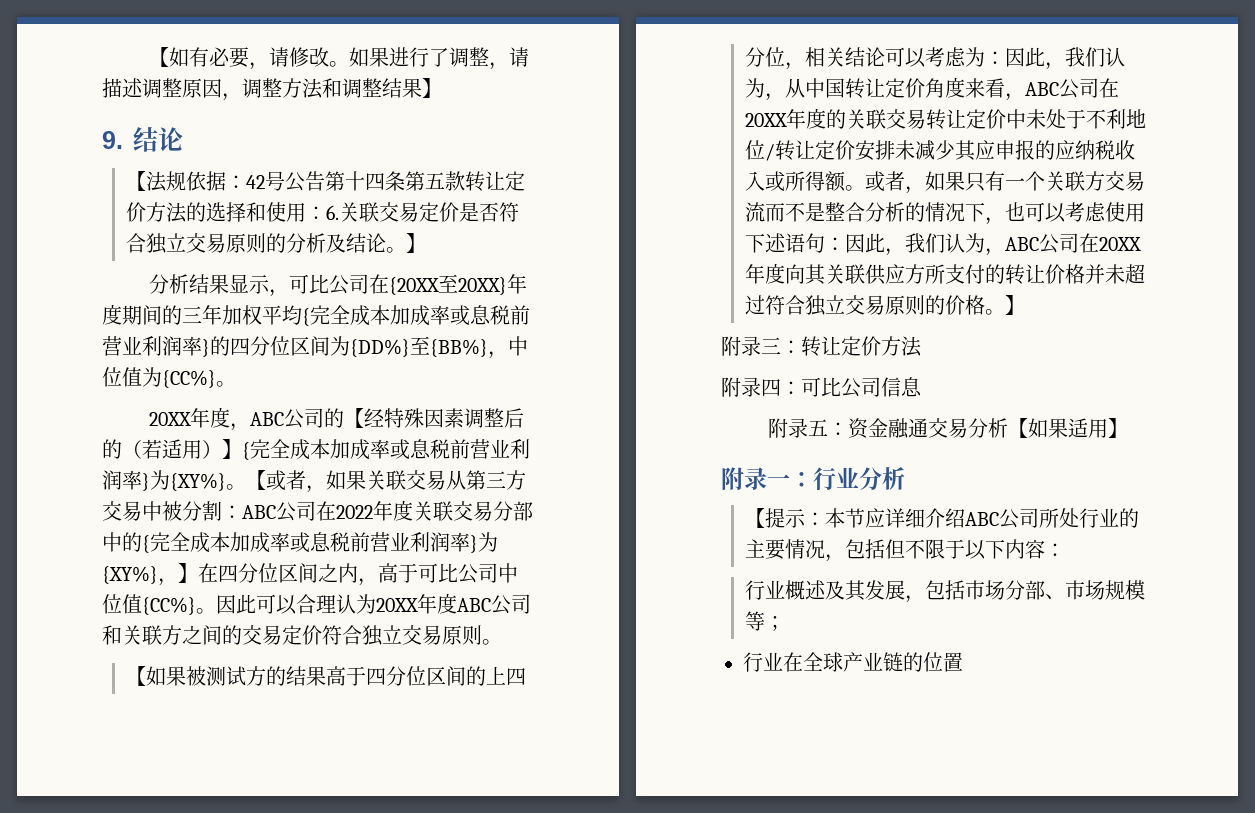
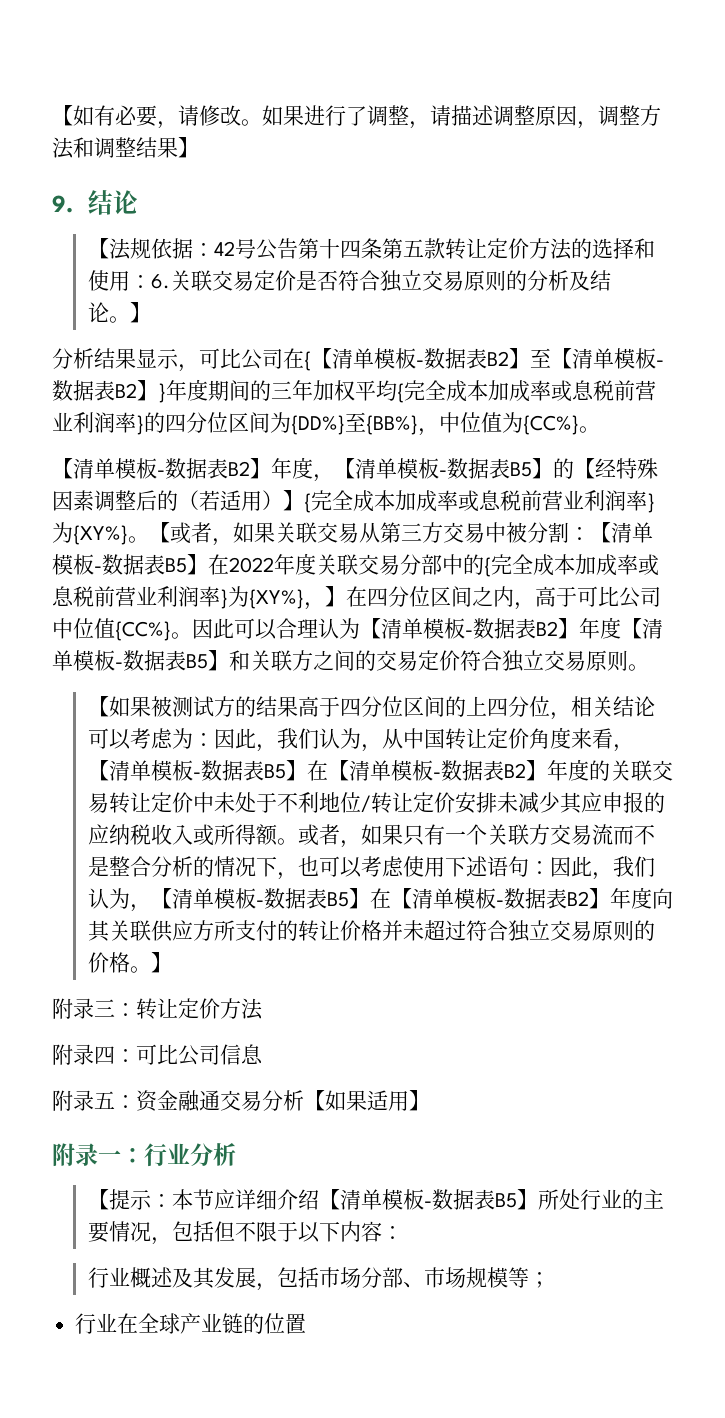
- 分析结果显示，可比公司在{20XX至20XX}年度期间的三年加权平均{完全成本加成率或息税前营业利润率}的四分位区间为{DD%}至{BB%}，中位值为{CC%}。
+ 分析结果显示，可比公司在{【清单模板-数据表B2】至【清单模板-数据表B2】}年度期间的三年加权平均{完全成本加成率或息税前营业利润率}的四分位区间为{DD%}至{BB%}，中位值为{CC%}。
- 20XX年度，ABC公司的【经特殊因素调整后的（若适用）】{完全成本加成率或息税前营业利润率}为{XY%}。
+ 【清单模板-数据表B2】年度，【清单模板-数据表B5】的【经特殊因素调整后的（若适用）】{完全成本加成率或息税前营业利润率}为{XY%}。
- 【或者，如果关联交易从第三方交易中被分割：ABC公司在2022年度关联交易分部中的{完全成本加成率或息税前营业利润率}为{XY%}，】在四分位区间之内，高于可比公司中位值{CC%}。
+ 【或者，如果关联交易从第三方交易中被分割：【清单模板-数据表B5】在2022年度关联交易分部中的{完全成本加成率或息税前营业利润率}为{XY%}，】在四分位区间之内，高于可比公司中位值{CC%}。
- 因此可以合理认为20XX年度ABC公司和关联方之间的交易定价符合独立交易原则。
+ 因此可以合理认为【清单模板-数据表B2】年度【清单模板-数据表B5】和关联方之间的交易定价符合独立交易原则。
- 【如果被测试方的结果高于四分位区间的上四分位，相关结论可以考虑为：因此，我们认为，从中国转让定价角度来看，ABC公司在20XX年度的关联交易转让定价中未处于不利地位/转让定价安排未减少其应申报的应纳税收入或所得额。
+ 【如果被测试方的结果高于四分位区间的上四分位，相关结论可以考虑为：因此，我们认为，从中国转让定价角度来看，【清单模板-数据表B5】在【清单模板-数据表B2】年度的关联交易转让定价中未处于不利地位/转让定价安排未减少其应申报的应纳税收入或所得额。
- 或者，如果只有一个关联方交易流而不是整合分析的情况下，也可以考虑使用下述语句：因此，我们认为，ABC公司在20XX年度向其关联供应方所支付的转让价格并未超过符合独立交易原则的价格。
+ 或者，如果只有一个关联方交易流而不是整合分析的情况下，也可以考虑使用下述语句：因此，我们认为，【清单模板-数据表B5】在【清单模板-数据表B2】年度向其关联供应方所支付的转让价格并未超过符合独立交易原则的价格。
- 【提示：本节应详细介绍ABC公司所处行业的主要情况，包括但不限于以下内容：
+ 【提示：本节应详细介绍【清单模板-数据表B5】所处行业的主要情况，包括但不限于以下内容：

